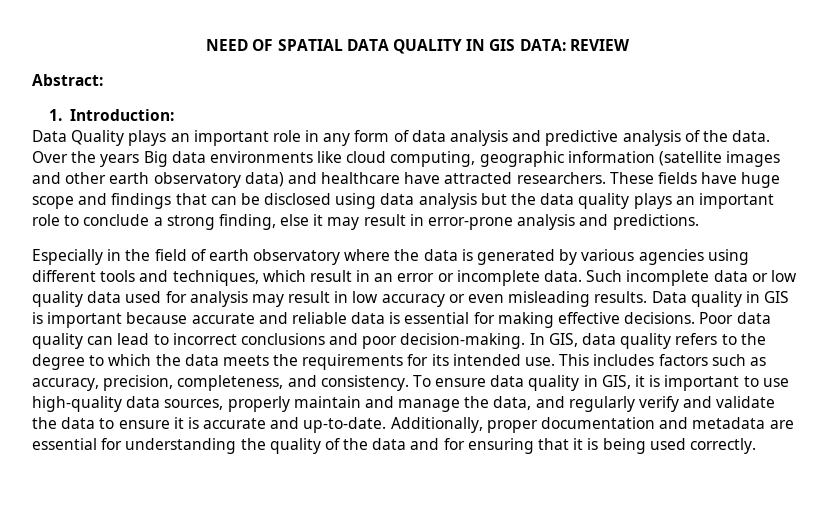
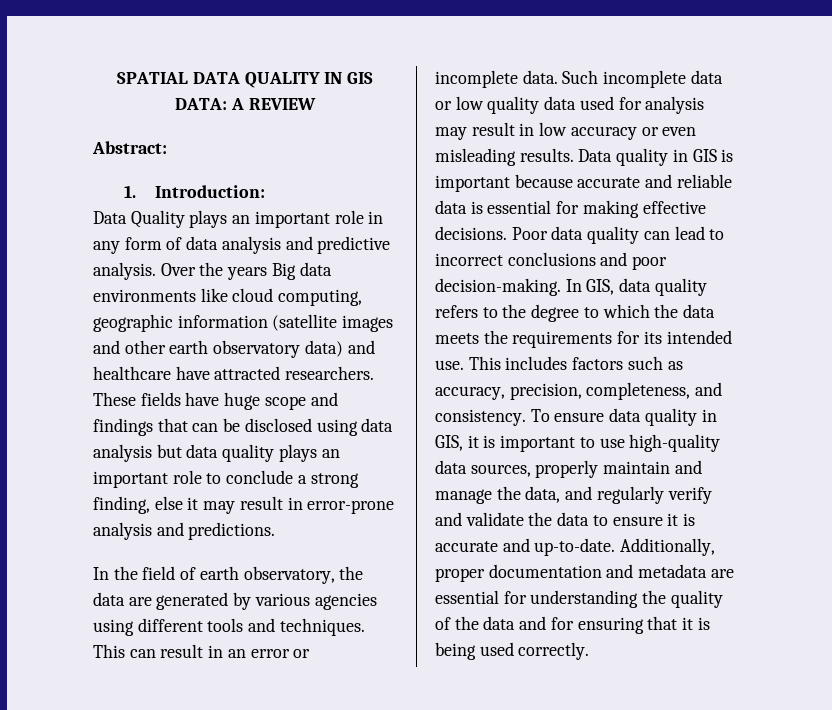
- NEED OF SPATIAL DATA QUALITY IN GIS DATA: REVIEW
+ SPATIAL DATA QUALITY IN GIS DATA: A REVIEW
- Data Quality plays an important role in any form of data analysis and predictive analysis of the data.
+ Data Quality plays an important role in any form of data analysis and predictive analysis.
- These fields have huge scope and findings that can be disclosed using data analysis but the data quality plays an important role to conclude a strong finding, else it may result in error-prone analysis and predictions.
+ These fields have huge scope and findings that can be disclosed using data analysis but data quality plays an important role to conclude a strong finding, else it may result in error-prone analysis and predictions.
- Especially in the field of earth observatory where the data is generated by various agencies using different tools and techniques, which result in an error or incomplete data.
+ In the field of earth observatory, the data are generated by various agencies using different tools and techniques. This can result in an error or incomplete data.

